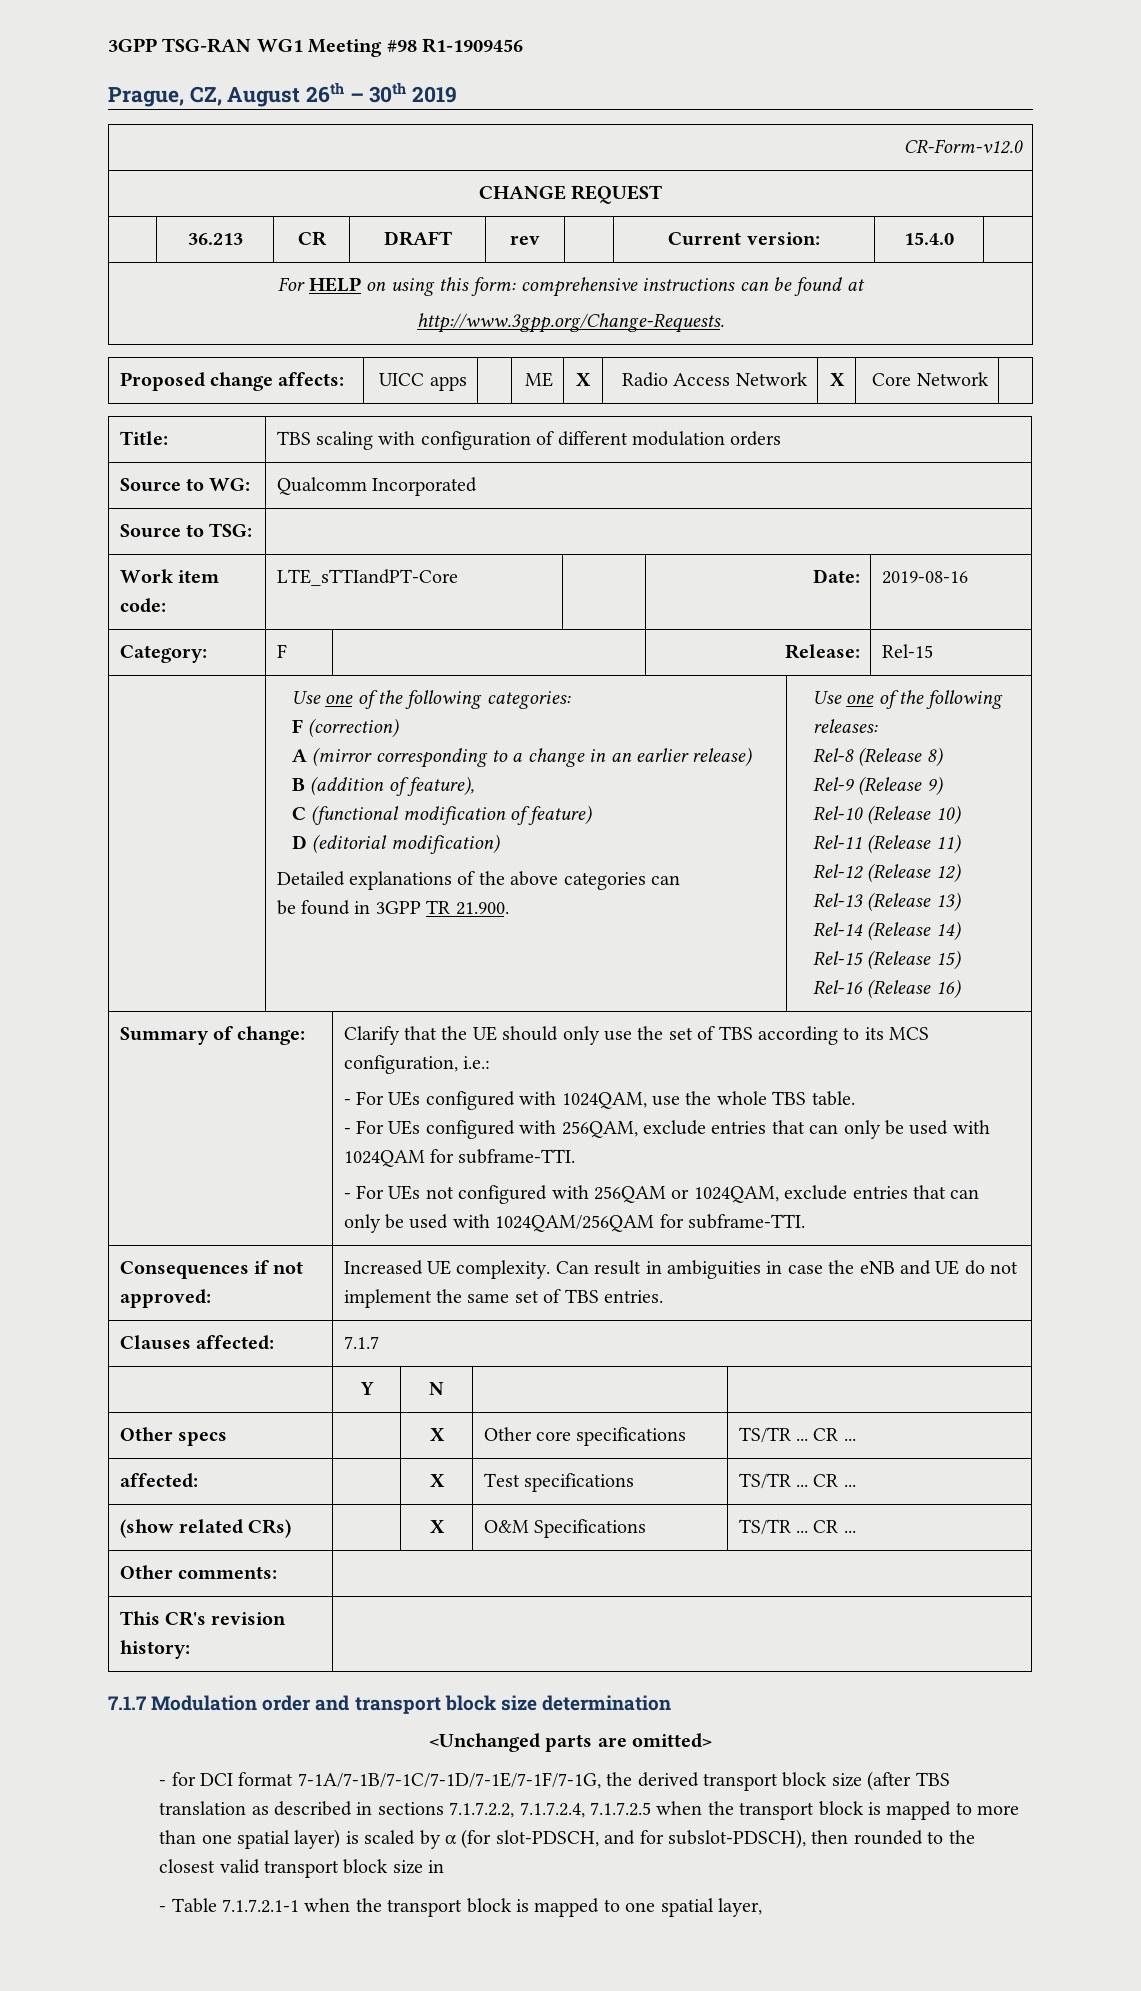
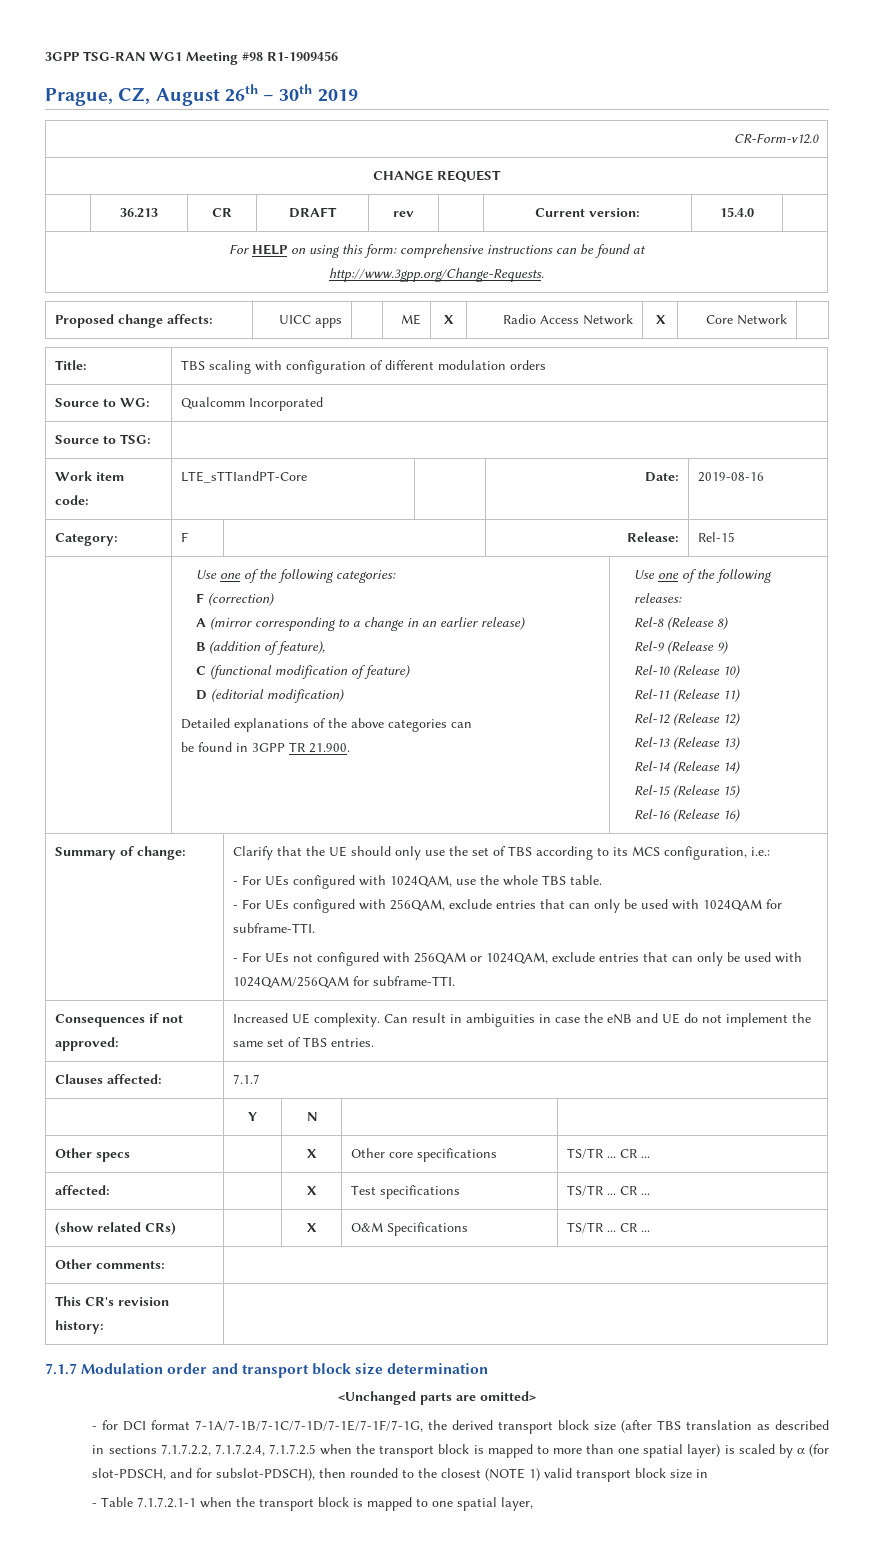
- - for DCI format 7-1A/7-1B/7-1C/7-1D/7-1E/7-1F/7-1G, the derived transport block size (after TBS translation as described in sections 7.1.7.2.2, 7.1.7.2.4, 7.1.7.2.5 when the transport block is mapped to more than one spatial layer) is scaled by α (for slot-PDSCH, and for subslot-PDSCH), then rounded to the closest valid transport block size in
+ - for DCI format 7-1A/7-1B/7-1C/7-1D/7-1E/7-1F/7-1G, the derived transport block size (after TBS translation as described in sections 7.1.7.2.2, 7.1.7.2.4, 7.1.7.2.5 when the transport block is mapped to more than one spatial layer) is scaled by α (for slot-PDSCH, and for subslot-PDSCH), then rounded to the closest (NOTE 1) valid transport block size in

